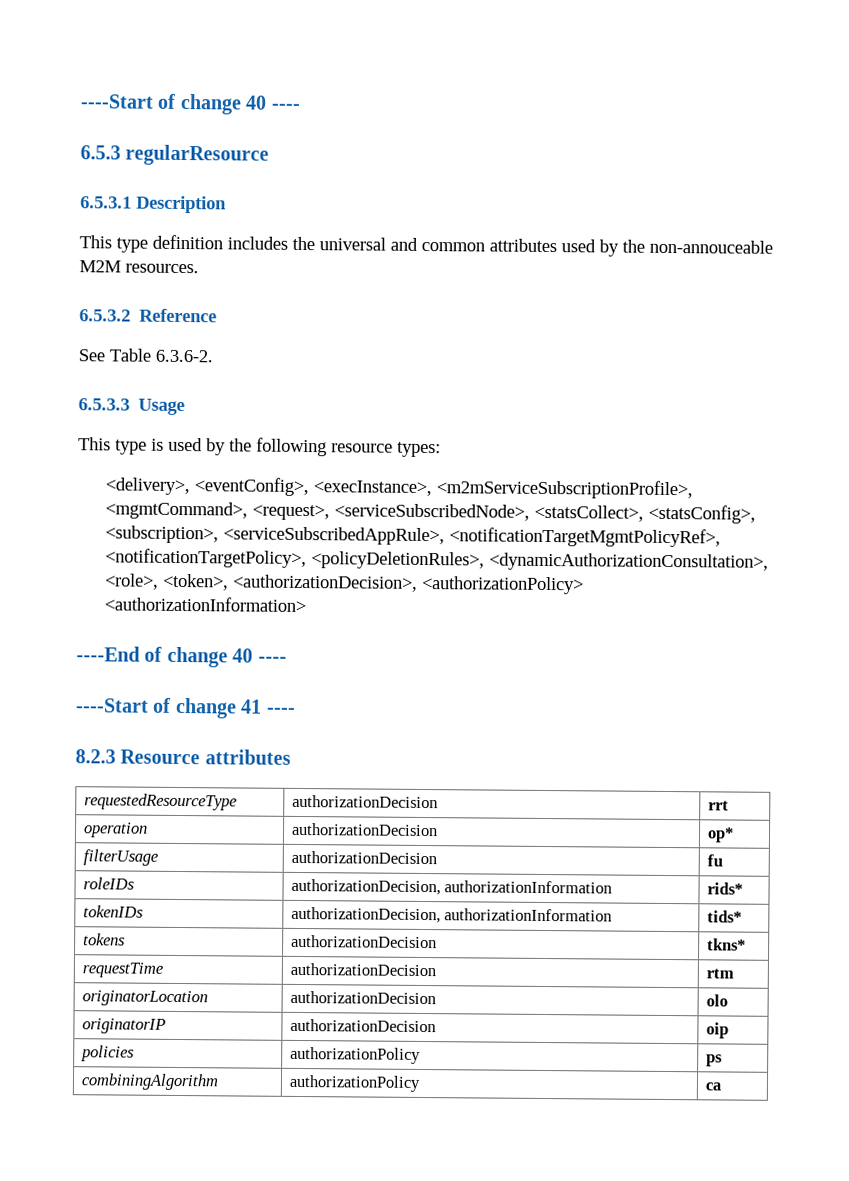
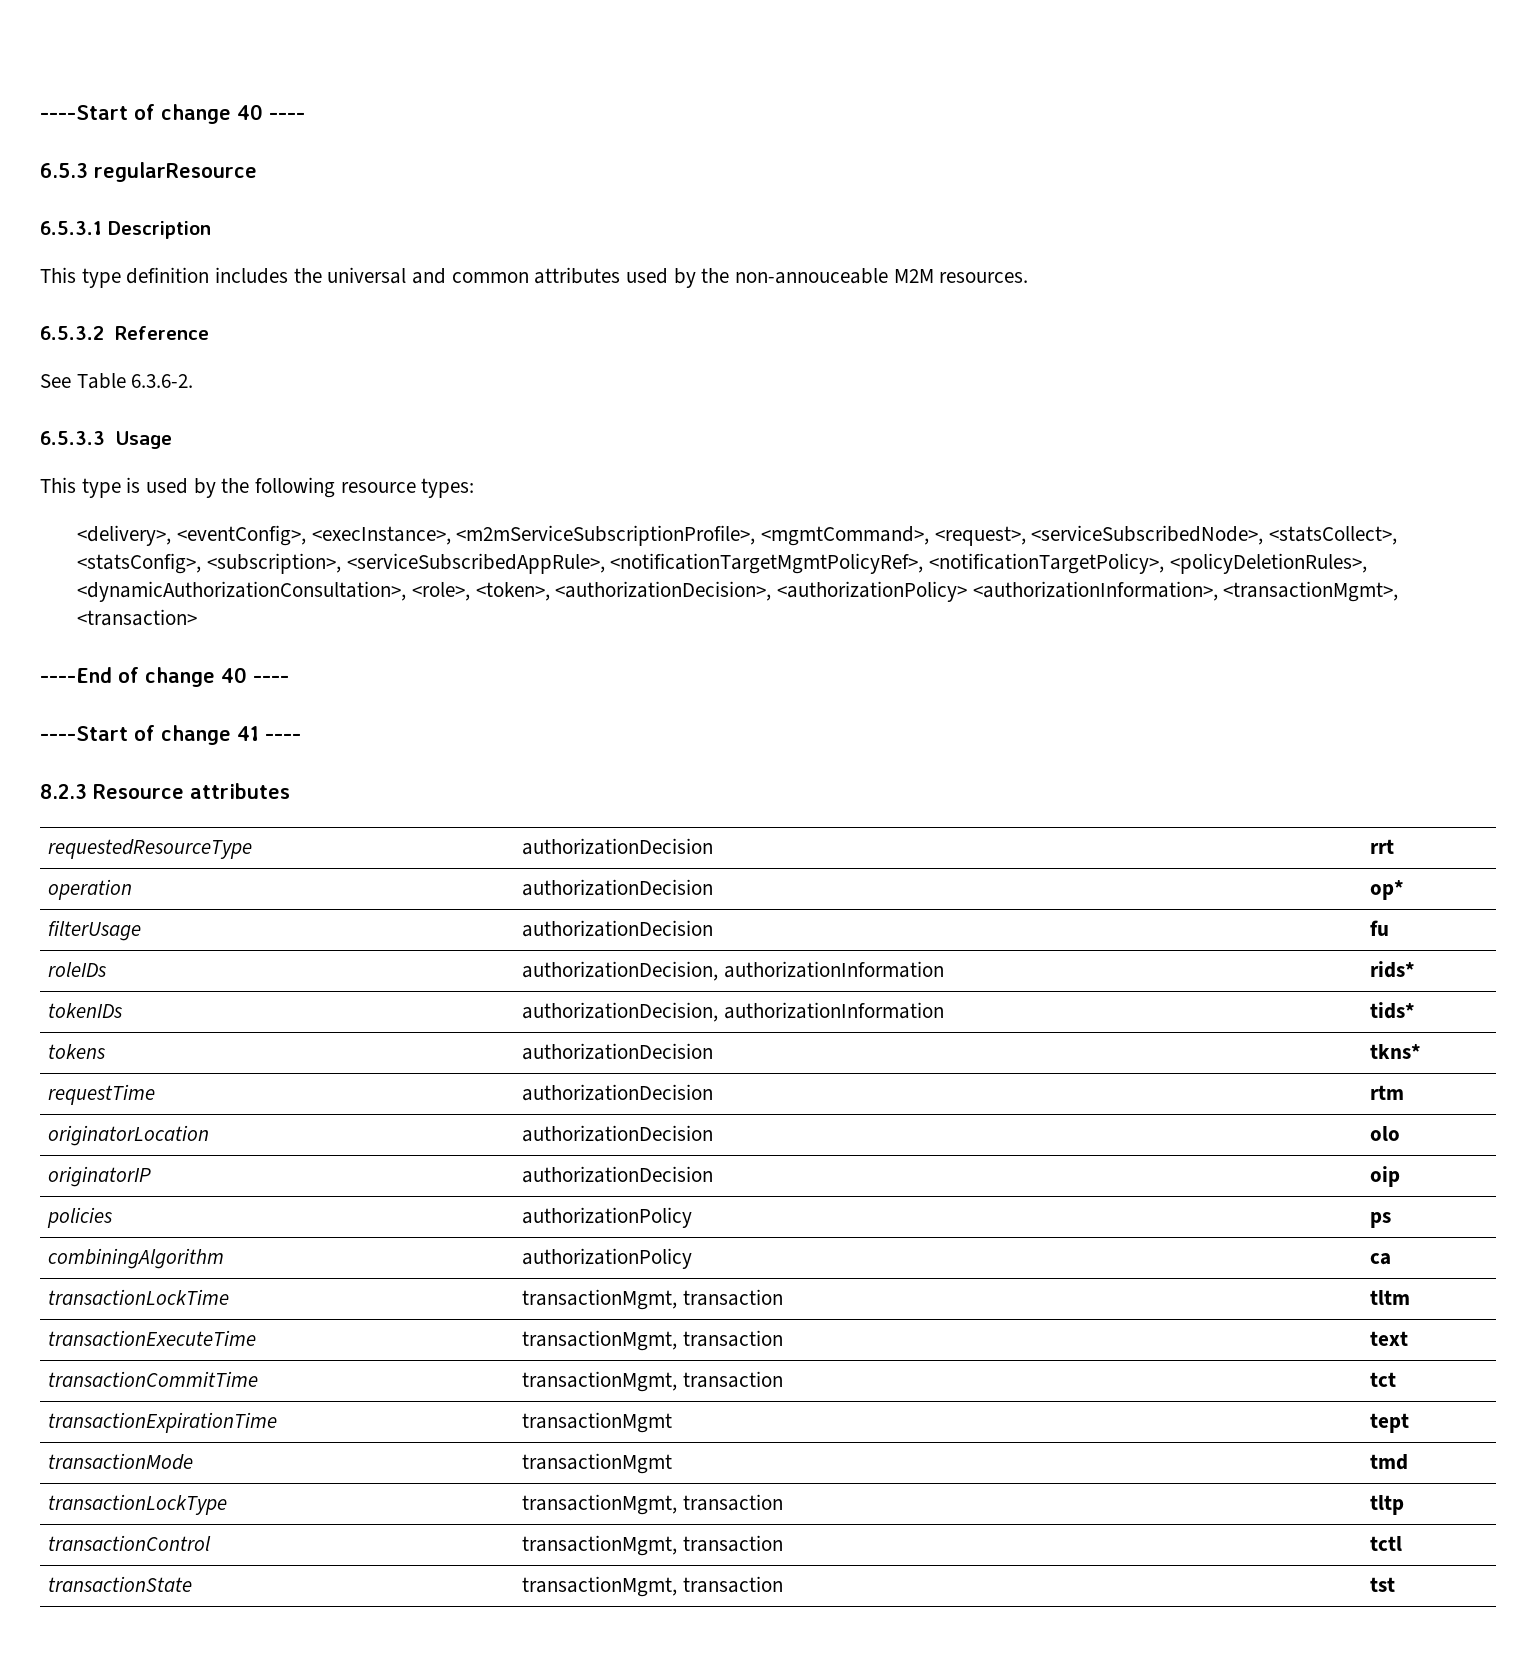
- <delivery>, <eventConfig>, <execInstance>, <m2mServiceSubscriptionProfile>, <mgmtCommand>, <request>, <serviceSubscribedNode>, <statsCollect>, <statsConfig>, <subscription>, <serviceSubscribedAppRule>, <notificationTargetMgmtPolicyRef>, <notificationTargetPolicy>, <policyDeletionRules>, <dynamicAuthorizationConsultation>, <role>, <token>, <authorizationDecision>, <authorizationPolicy> <authorizationInformation>
+ <delivery>, <eventConfig>, <execInstance>, <m2mServiceSubscriptionProfile>, <mgmtCommand>, <request>, <serviceSubscribedNode>, <statsCollect>, <statsConfig>, <subscription>, <serviceSubscribedAppRule>, <notificationTargetMgmtPolicyRef>, <notificationTargetPolicy>, <policyDeletionRules>, <dynamicAuthorizationConsultation>, <role>, <token>, <authorizationDecision>, <authorizationPolicy> <authorizationInformation>, <transactionMgmt>, <transaction>
+ transactionLockTime | transactionMgmt, transaction | tltm
+ transactionExecuteTime | transactionMgmt, transaction | text
+ transactionCommitTime | transactionMgmt, transaction | tct
+ transactionExpirationTime | transactionMgmt | tept
+ transactionMode | transactionMgmt | tmd
+ transactionLockType | transactionMgmt, transaction | tltp
+ transactionControl | transactionMgmt, transaction | tctl
+ transactionState | transactionMgmt, transaction | tst

